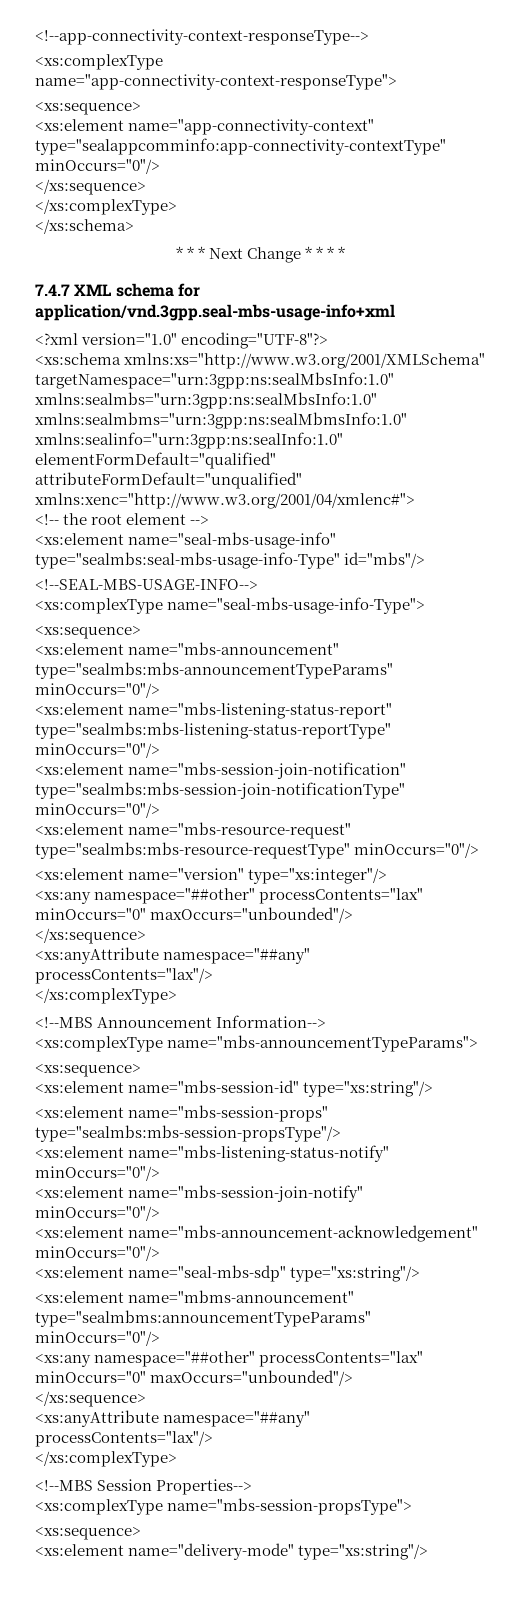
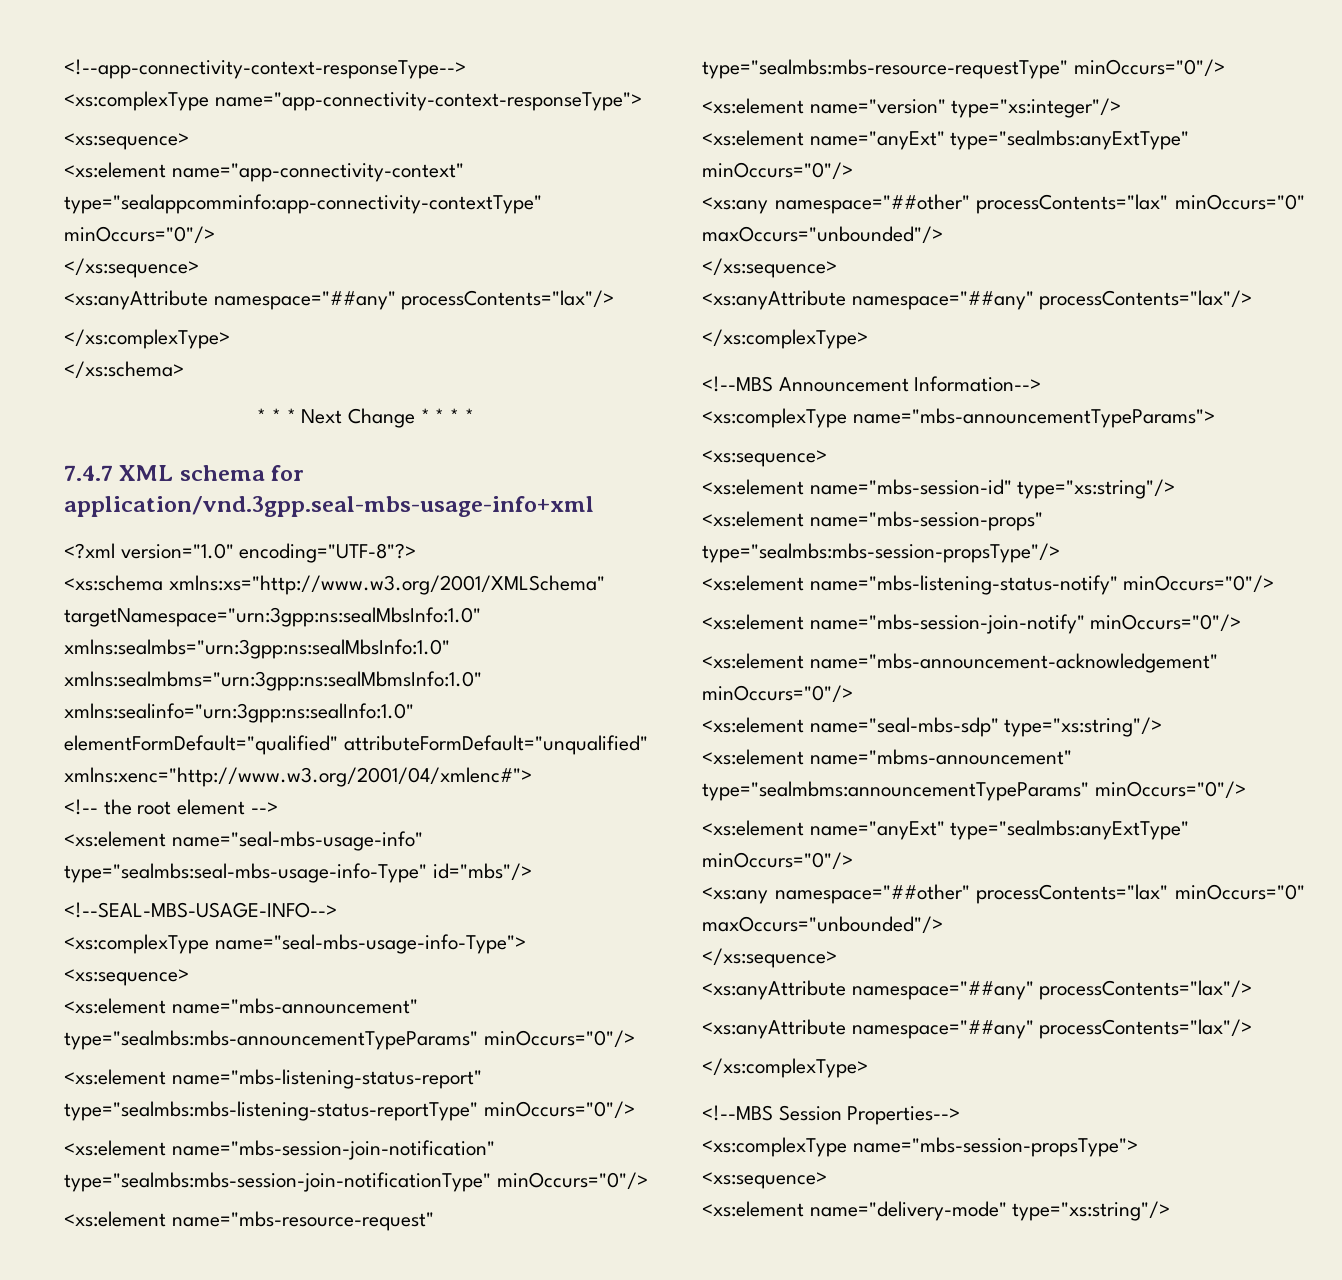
  <xs:element name="app-connectivity-context" type="sealappcomminfo:app-connectivity-contextType" minOccurs="0"/>
  </xs:sequence>
+ <xs:anyAttribute namespace="##any" processContents="lax"/>
  <xs:element name="version" type="xs:integer"/>
+ <xs:element name="anyExt" type="sealmbs:anyExtType" minOccurs="0"/>
  <xs:element name="mbms-announcement" type="sealmbms:announcementTypeParams" minOccurs="0"/>
+ <xs:element name="anyExt" type="sealmbs:anyExtType" minOccurs="0"/>
  <xs:any namespace="##other" processContents="lax" minOccurs="0" maxOccurs="unbounded"/>
  </xs:sequence>
+ <xs:anyAttribute namespace="##any" processContents="lax"/>

